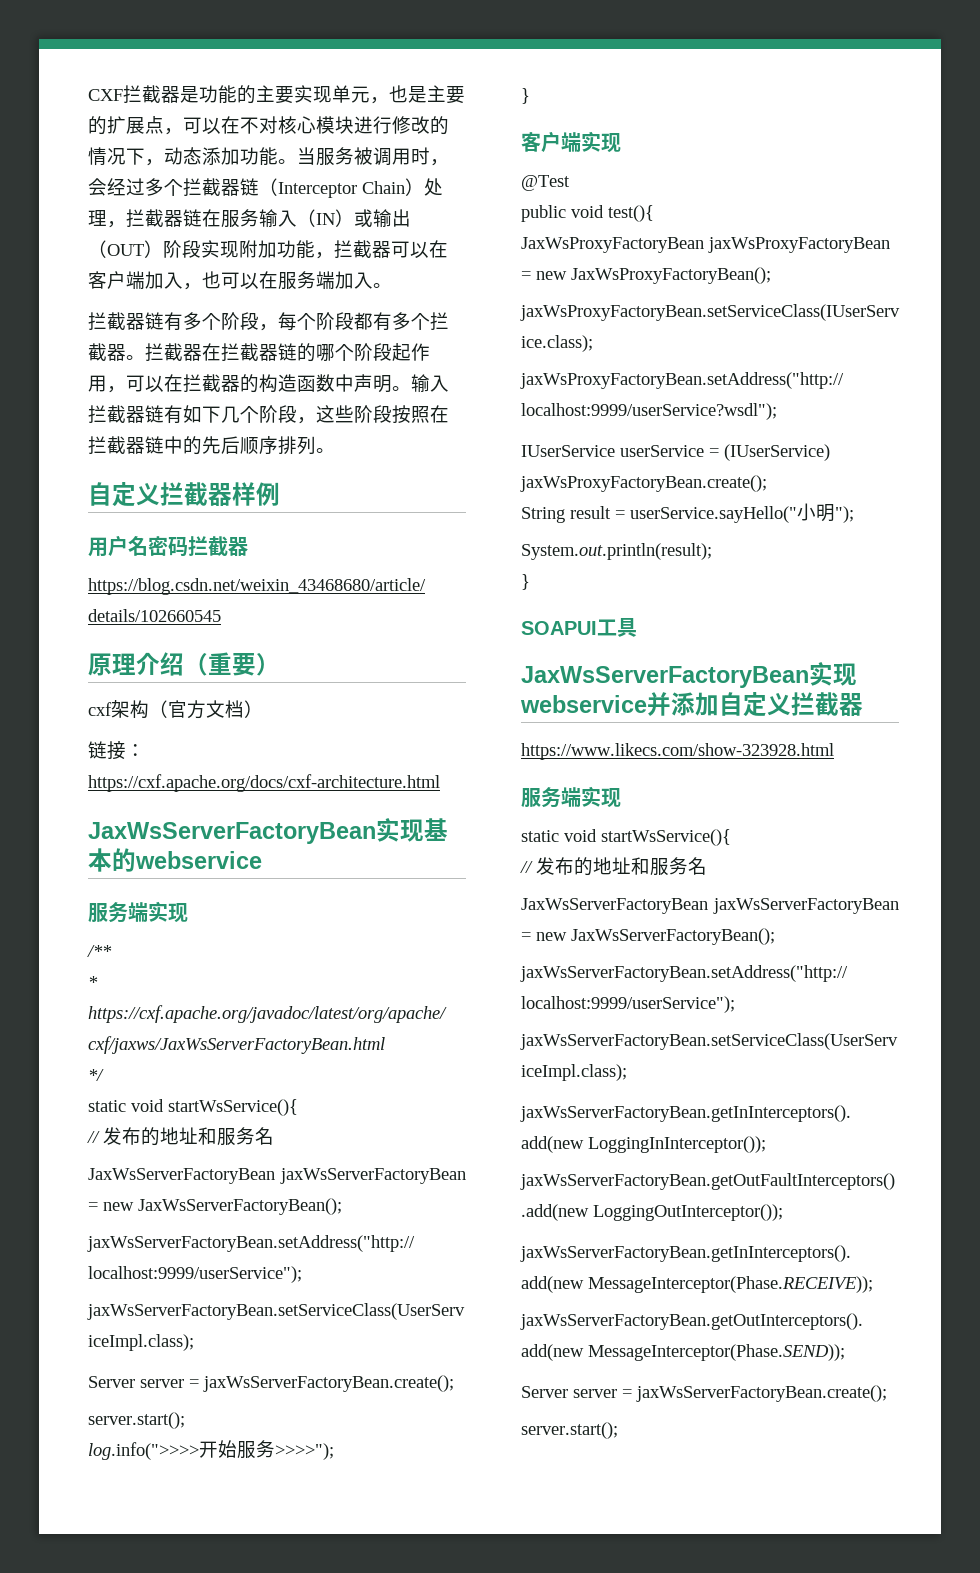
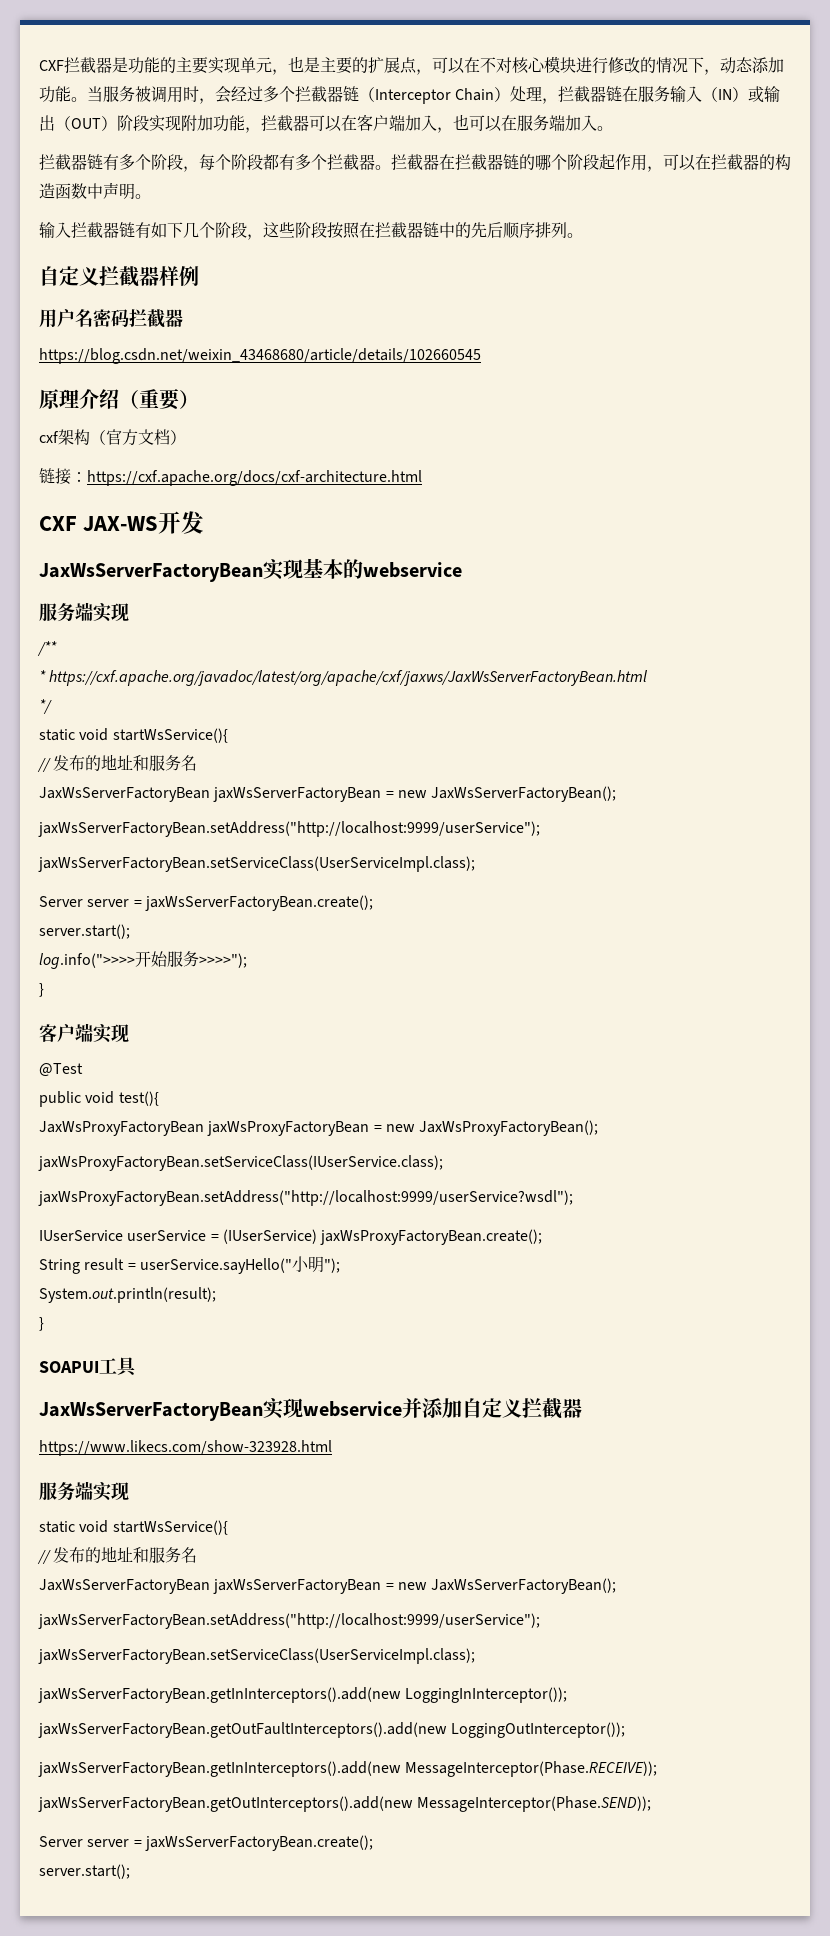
- 拦截器在拦截器链的哪个阶段起作用，可以在拦截器的构造函数中声明。输入拦截器链有如下几个阶段，这些阶段按照在拦截器链中的先后顺序排列。
+ 拦截器在拦截器链的哪个阶段起作用，可以在拦截器的构造函数中声明。
+ 输入拦截器链有如下几个阶段，这些阶段按照在拦截器链中的先后顺序排列。
+ CXF JAX-WS开发

